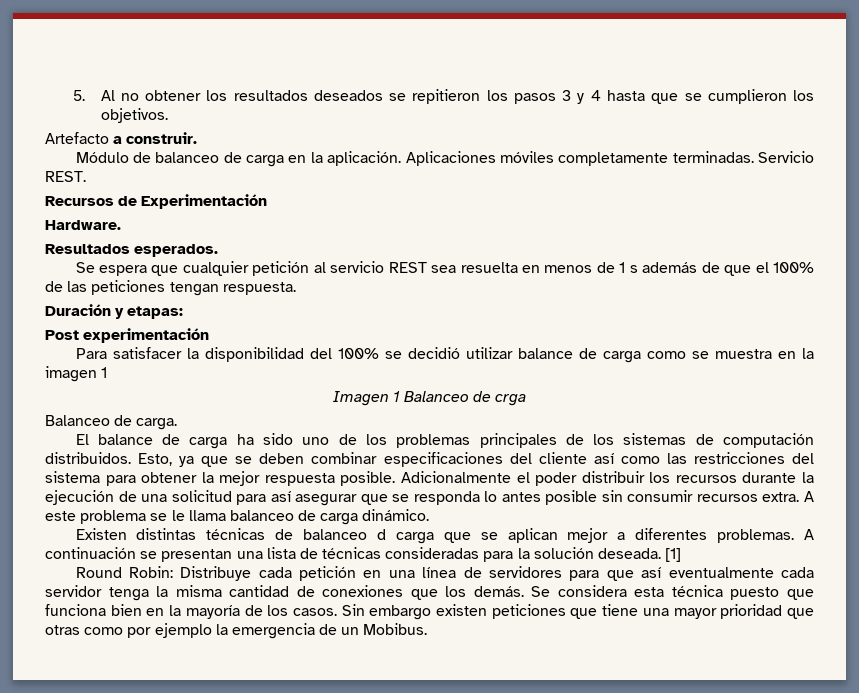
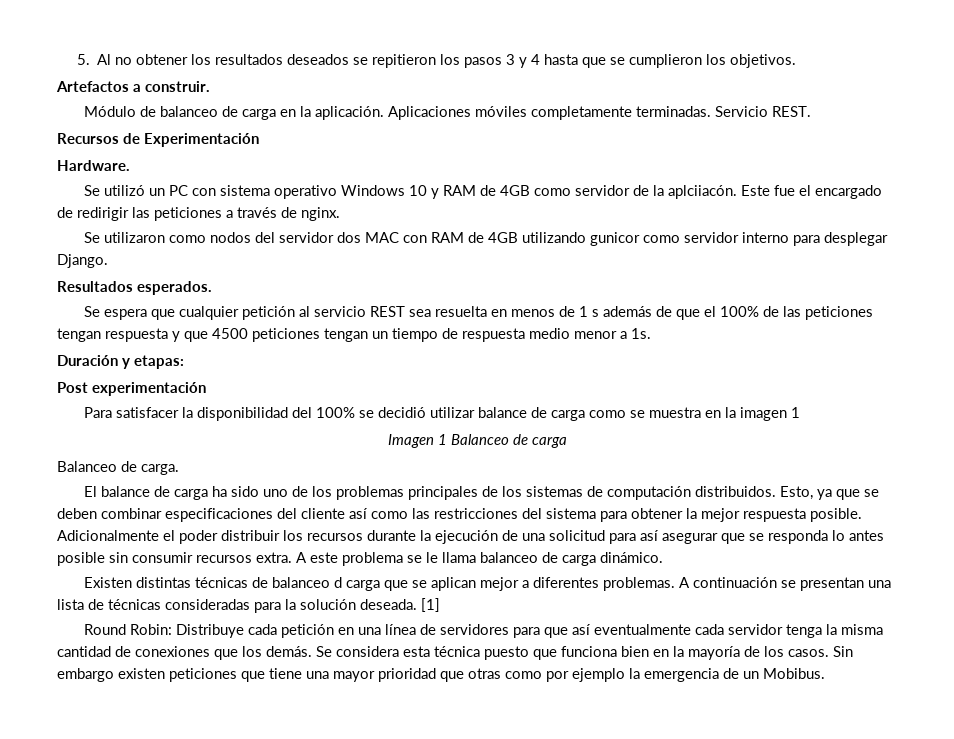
- Artefacto a construir.
+ Artefactos a construir.
+ Se utilizó un PC con sistema operativo Windows 10 y RAM de 4GB como servidor de la aplciiacón. Este fue el encargado de redirigir las peticiones a través de nginx.
+ Se utilizaron como nodos del servidor dos MAC con RAM de 4GB utilizando gunicor como servidor interno para desplegar Django.
- Se espera que cualquier petición al servicio REST sea resuelta en menos de 1 s además de que el 100% de las peticiones tengan respuesta.
+ Se espera que cualquier petición al servicio REST sea resuelta en menos de 1 s además de que el 100% de las peticiones tengan respuesta y que 4500 peticiones tengan un tiempo de respuesta medio menor a 1s.
- Imagen 1 Balanceo de crga
+ Imagen 1 Balanceo de carga

